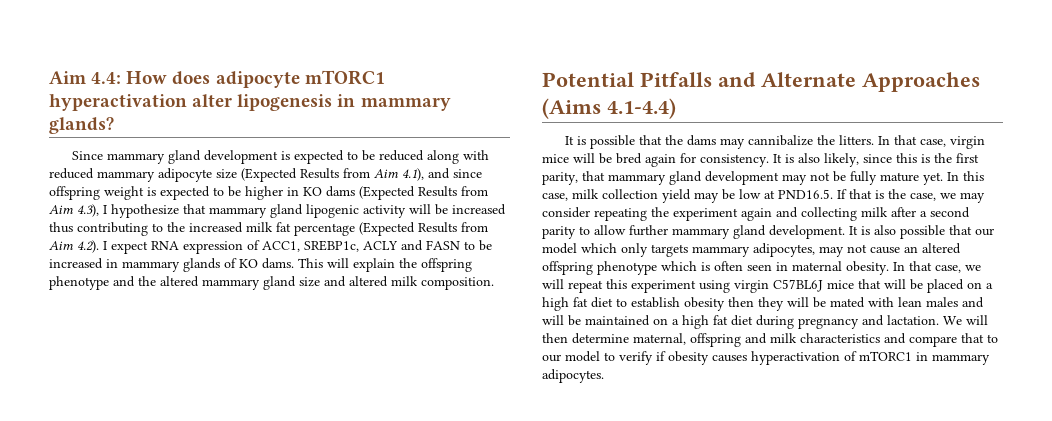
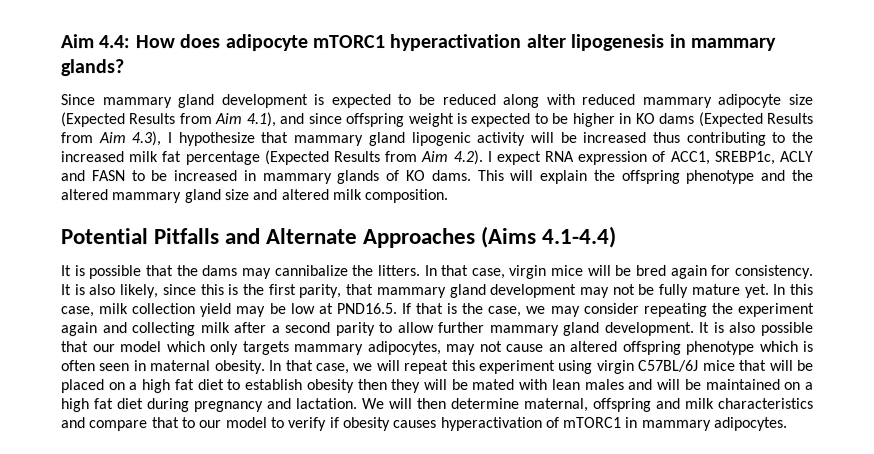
- In that case, we will repeat this experiment using virgin C57BL6J mice that will be placed on a high fat diet to establish obesity then they will be mated with lean males and will be maintained on a high fat diet during pregnancy and lactation.
+ In that case, we will repeat this experiment using virgin C57BL/6J mice that will be placed on a high fat diet to establish obesity then they will be mated with lean males and will be maintained on a high fat diet during pregnancy and lactation.

